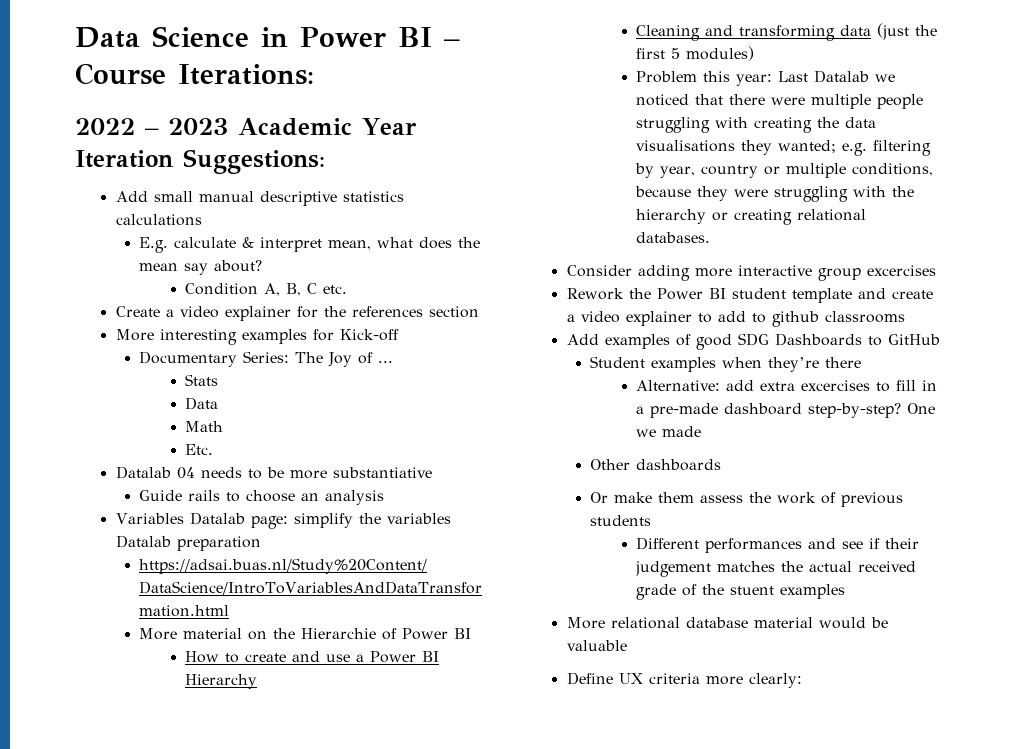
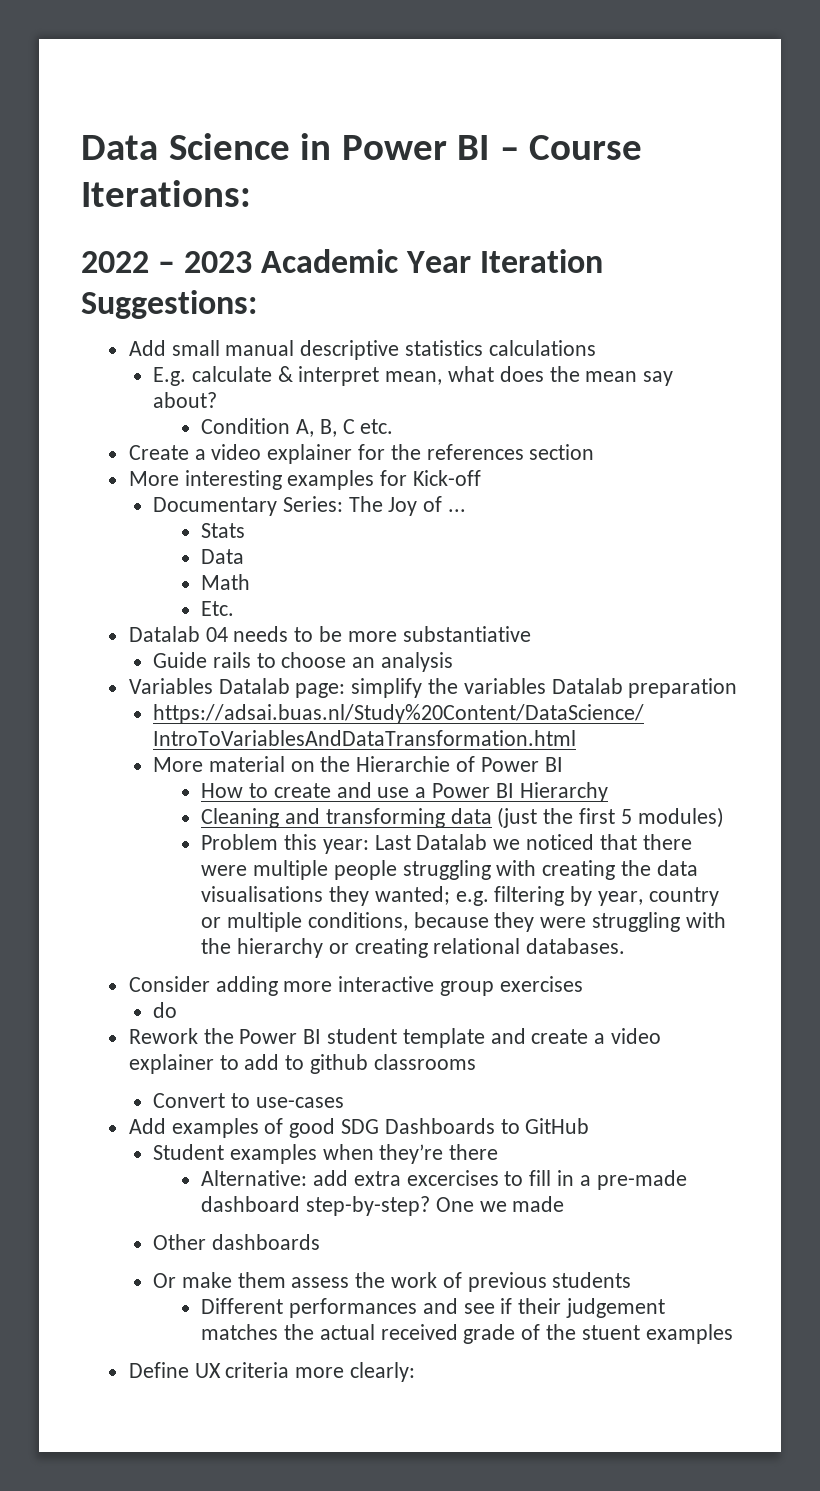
- Consider adding more interactive group excercises
+ Consider adding more interactive group exercises
+ do
+ Convert to use-cases
- More relational database material would be valuable

